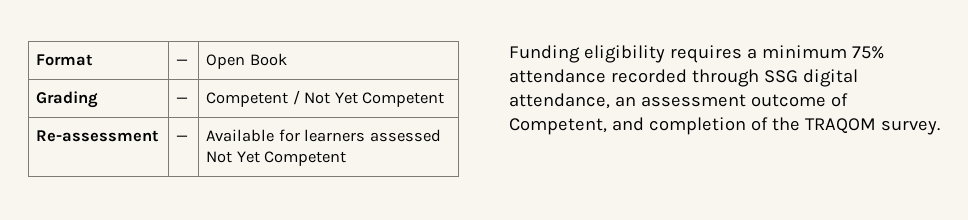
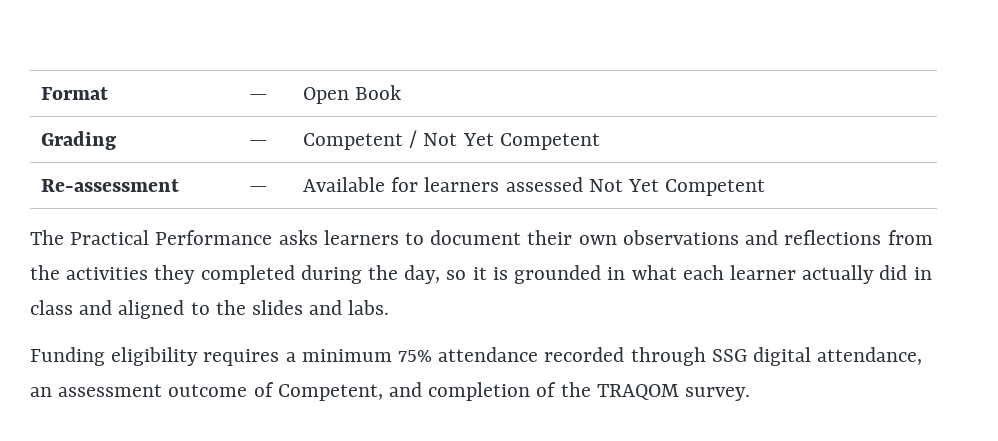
+ The Practical Performance asks learners to document their own observations and reflections from the activities they completed during the day, so it is grounded in what each learner actually did in class and aligned to the slides and labs.

